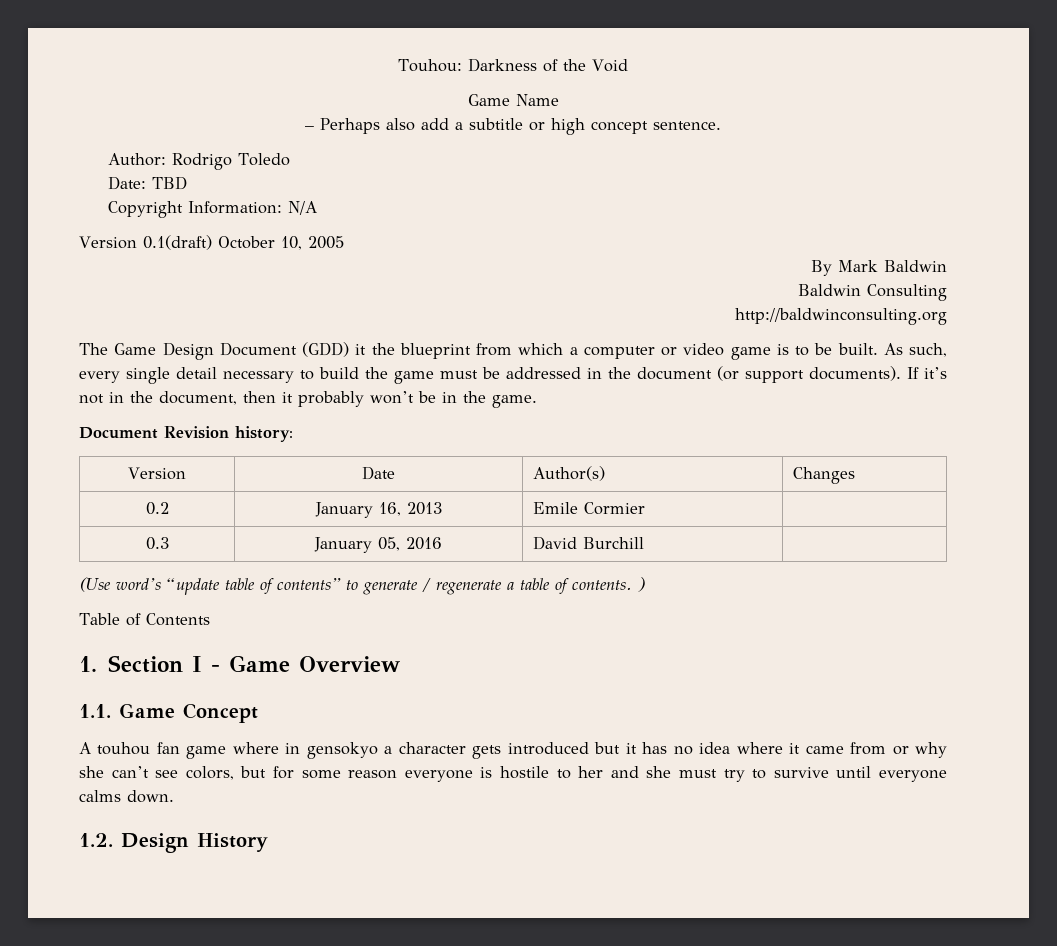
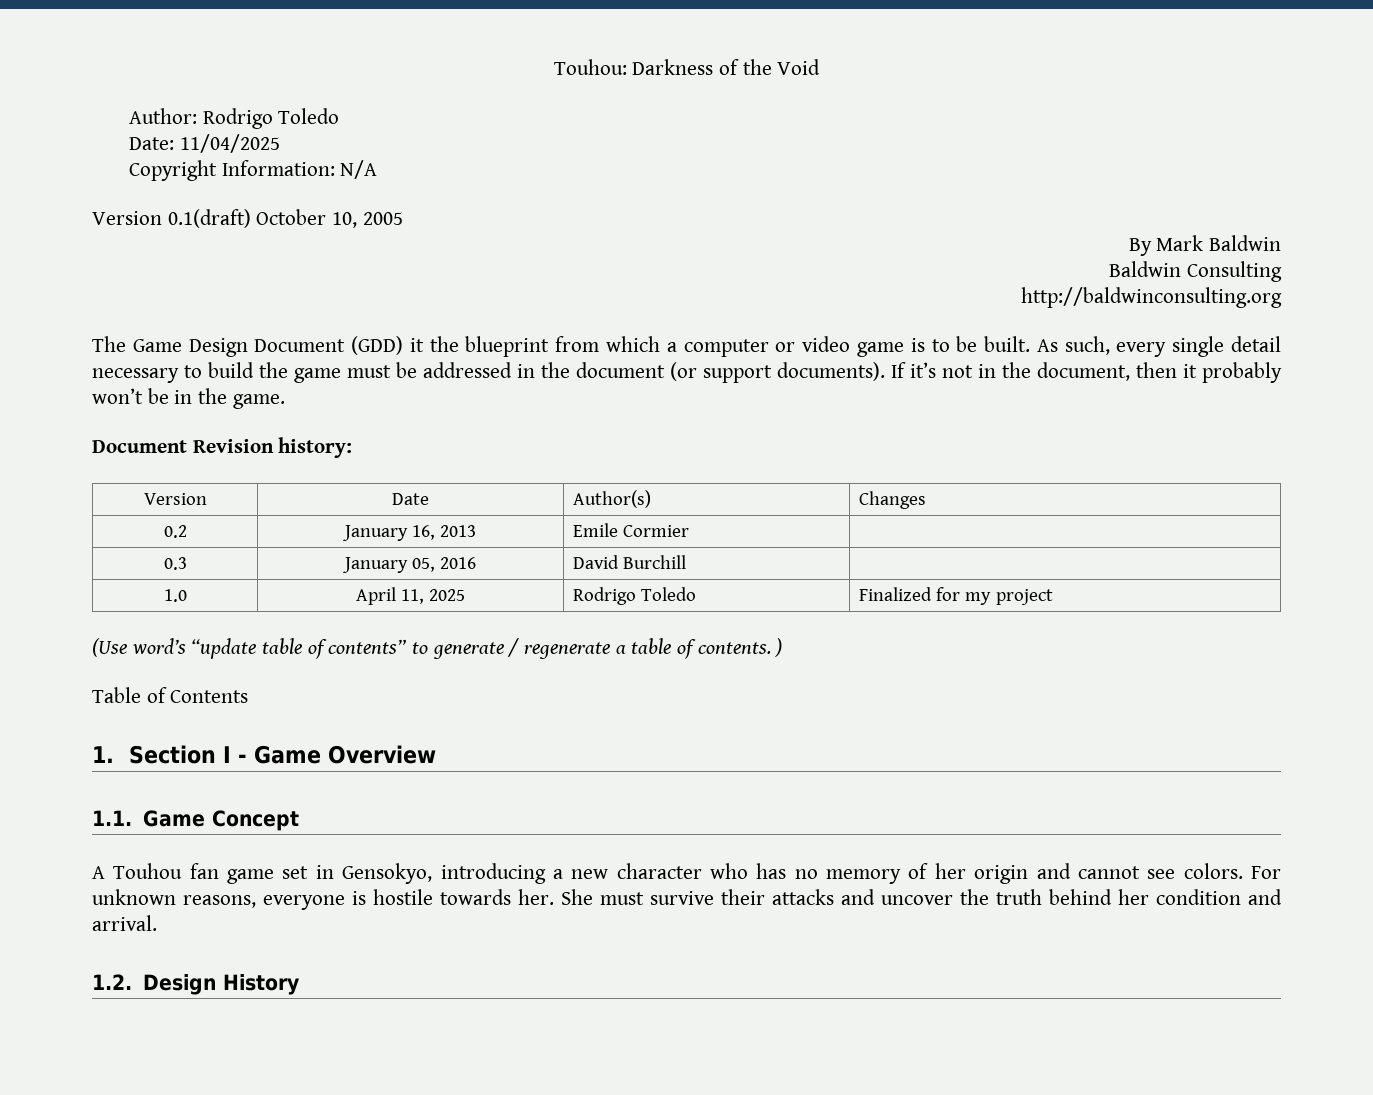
- Game Name
- – Perhaps also add a subtitle or high concept sentence.
- Date: TBD
+ Date: 11/04/2025
+ 1.0 | April 11, 2025 | Rodrigo Toledo | Finalized for my project
- A touhou fan game where in gensokyo a character gets introduced but it has no idea where it came from or why she can’t see colors, but for some reason everyone is hostile to her and she must try to survive until everyone calms down.
+ A Touhou fan game set in Gensokyo, introducing a new character who has no memory of her origin and cannot see colors. For unknown reasons, everyone is hostile towards her. She must survive their attacks and uncover the truth behind her condition and arrival.

